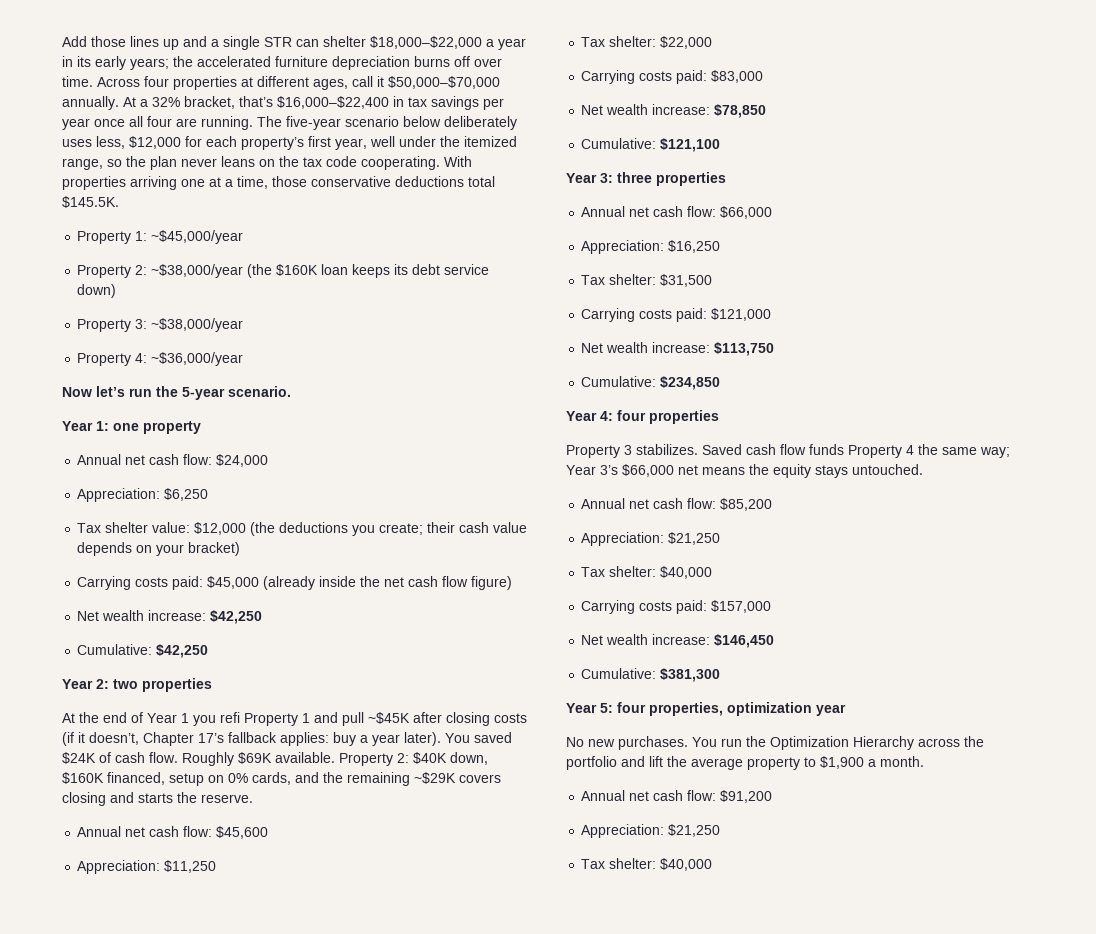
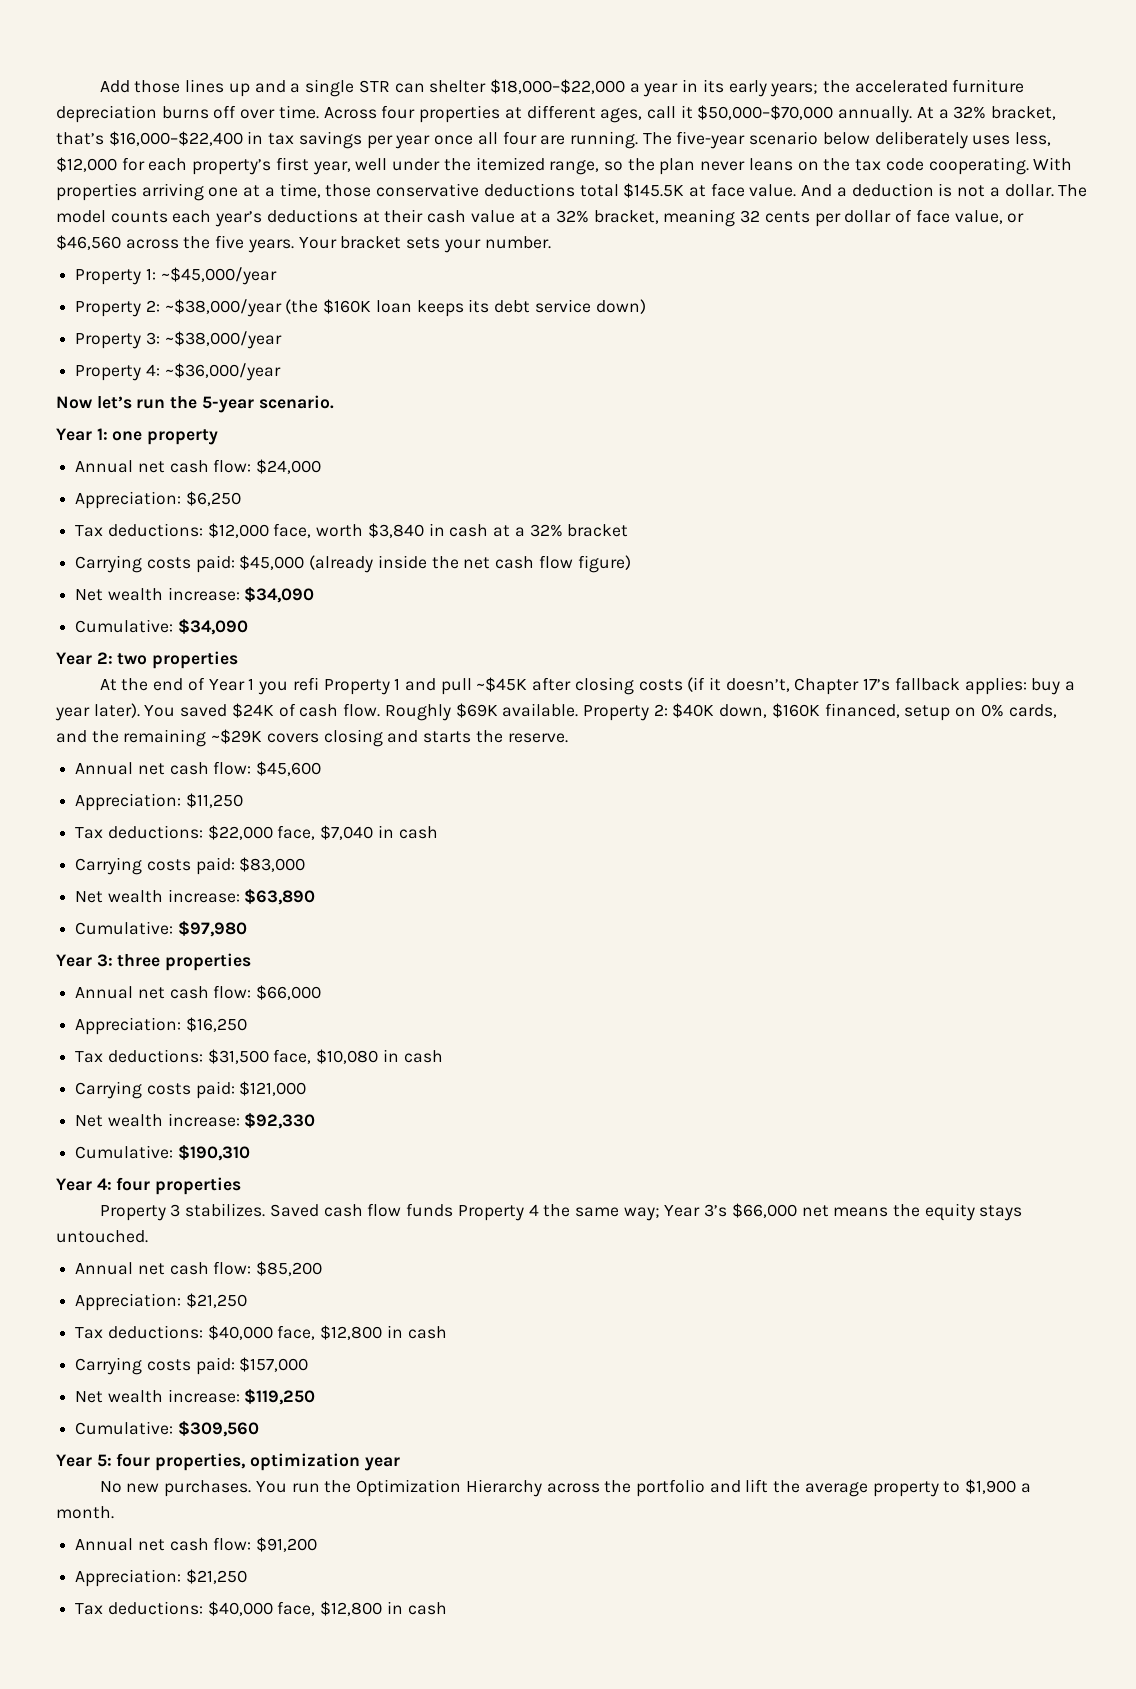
- With properties arriving one at a time, those conservative deductions total $145.5K.
+ With properties arriving one at a time, those conservative deductions total $145.5K at face value. And a deduction is not a dollar. The model counts each year’s deductions at their cash value at a 32% bracket, meaning 32 cents per dollar of face value, or $46,560 across the five years. Your bracket sets your number.
- Tax shelter value: $12,000 (the deductions you create; their cash value depends on your bracket)
+ Tax deductions: $12,000 face, worth $3,840 in cash at a 32% bracket
- Net wealth increase: $42,250
- Cumulative: $42,250
+ Net wealth increase: $34,090
+ Cumulative: $34,090
- Tax shelter: $22,000
+ Tax deductions: $22,000 face, $7,040 in cash
- Net wealth increase: $78,850
- Cumulative: $121,100
+ Net wealth increase: $63,890
+ Cumulative: $97,980
- Tax shelter: $31,500
+ Tax deductions: $31,500 face, $10,080 in cash
- Net wealth increase: $113,750
- Cumulative: $234,850
+ Net wealth increase: $92,330
+ Cumulative: $190,310
  Annual net cash flow: $85,200
  Appreciation: $21,250
- Tax shelter: $40,000
+ Tax deductions: $40,000 face, $12,800 in cash
- Net wealth increase: $146,450
- Cumulative: $381,300
+ Net wealth increase: $119,250
+ Cumulative: $309,560
  Annual net cash flow: $91,200
  Appreciation: $21,250
- Tax shelter: $40,000
+ Tax deductions: $40,000 face, $12,800 in cash

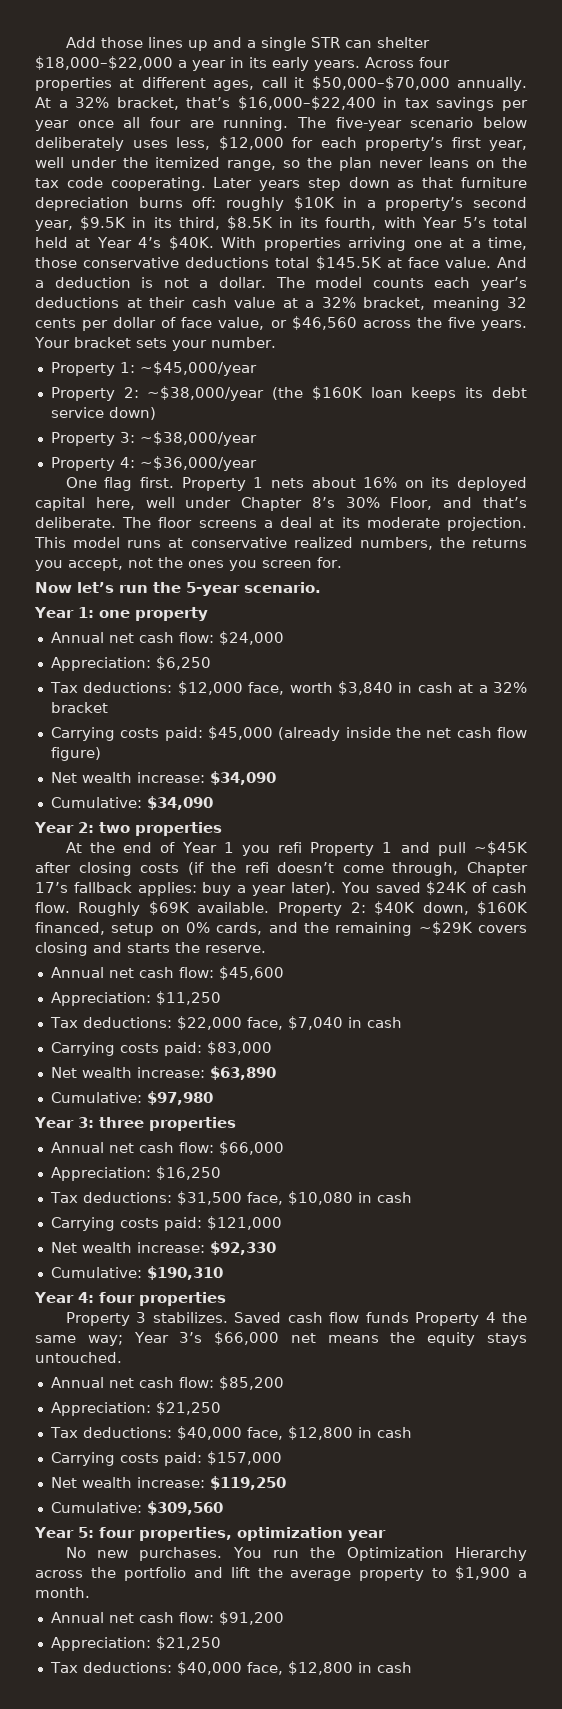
- Add those lines up and a single STR can shelter $18,000–$22,000 a year in its early years; the accelerated furniture depreciation burns off over time.
+ Add those lines up and a single STR can shelter $18,000–$22,000 a year in its early years.
+ Later years step down as that furniture depreciation burns off: roughly $10K in a property’s second year, $9.5K in its third, $8.5K in its fourth, with Year 5’s total held at Year 4’s $40K.
+ One flag first. Property 1 nets about 16% on its deployed capital here, well under Chapter 8’s 30% Floor, and that’s deliberate. The floor screens a deal at its moderate projection. This model runs at conservative realized numbers, the returns you accept, not the ones you screen for.
- At the end of Year 1 you refi Property 1 and pull ~$45K after closing costs (if it doesn’t, Chapter 17’s fallback applies: buy a year later).
+ At the end of Year 1 you refi Property 1 and pull ~$45K after closing costs (if the refi doesn’t come through, Chapter 17’s fallback applies: buy a year later).

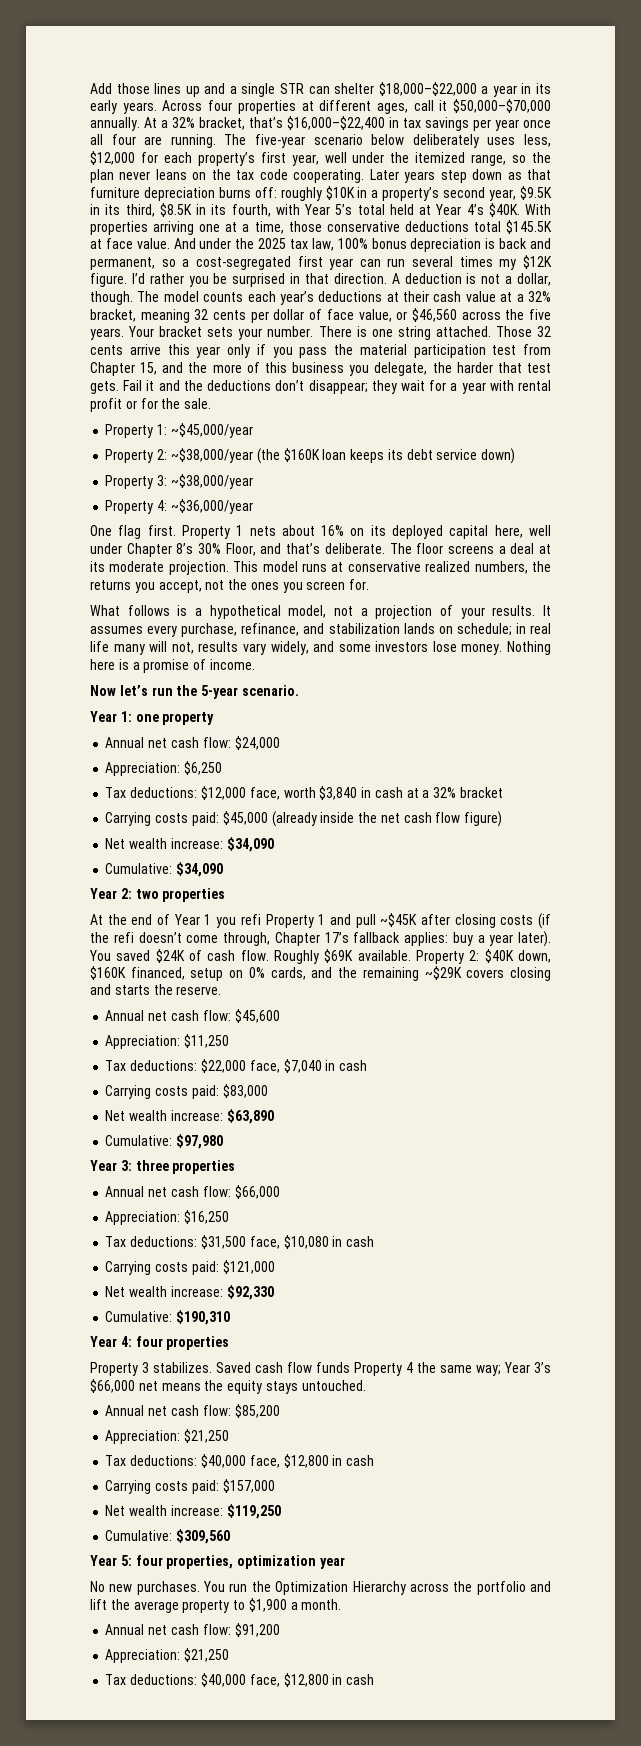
- And a deduction is not a dollar.
+ And under the 2025 tax law, 100% bonus depreciation is back and permanent, so a cost-segregated first year can run several times my $12K figure. I’d rather you be surprised in that direction. A deduction is not a dollar, though.
+ There is one string attached. Those 32 cents arrive this year only if you pass the material participation test from Chapter 15, and the more of this business you delegate, the harder that test gets. Fail it and the deductions don’t disappear; they wait for a year with rental profit or for the sale.
+ What follows is a hypothetical model, not a projection of your results. It assumes every purchase, refinance, and stabilization lands on schedule; in real life many will not, results vary widely, and some investors lose money. Nothing here is a promise of income.

